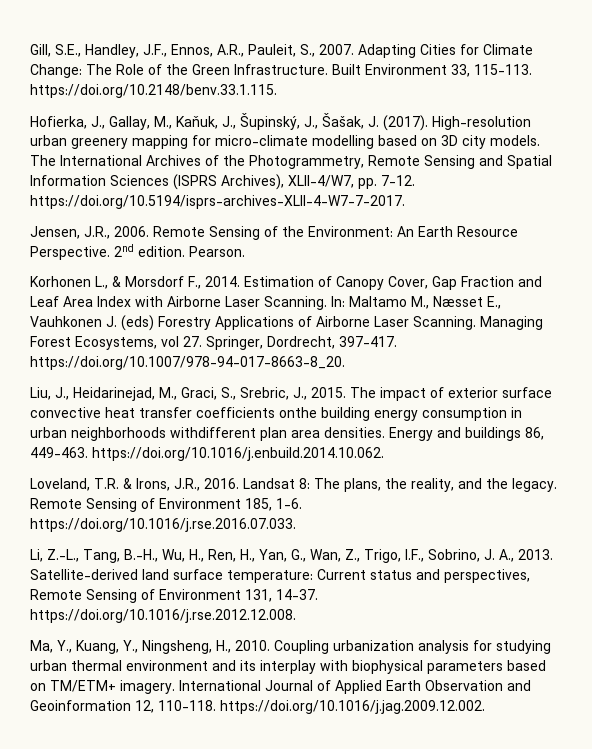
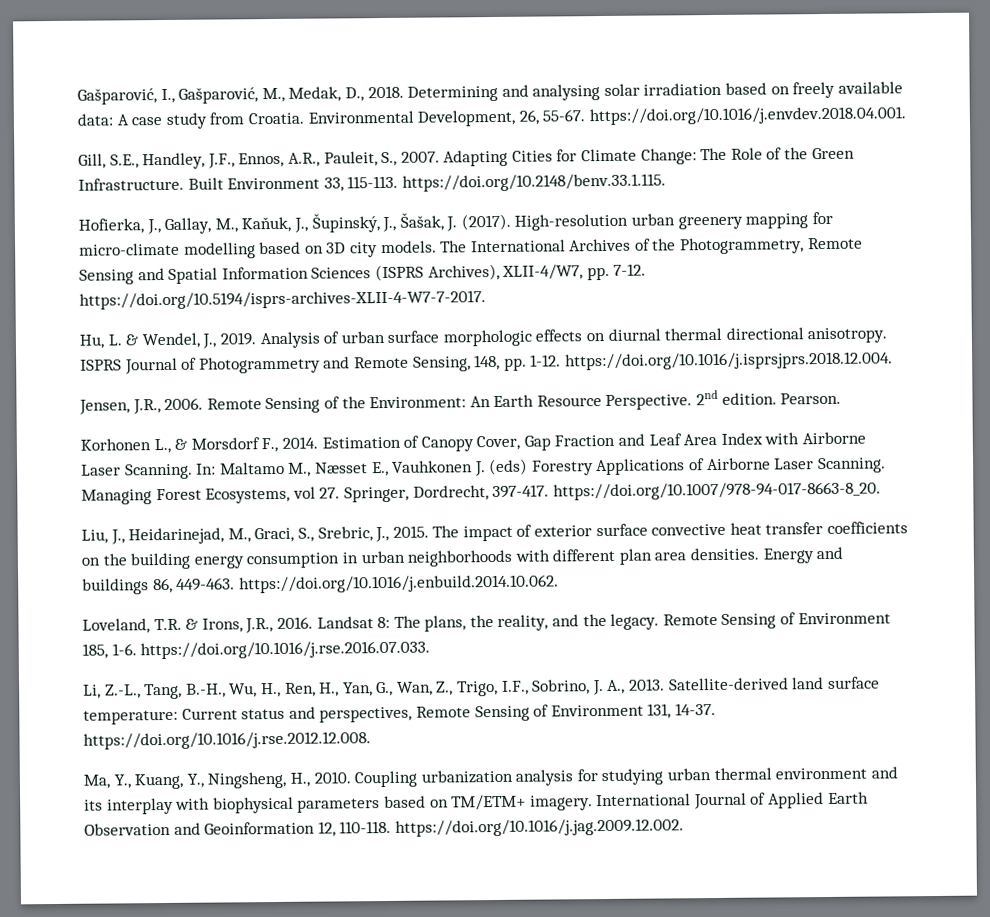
+ Gašparović, I., Gašparović, M., Medak, D., 2018. Determining and analysing solar irradiation based on freely available data: A case study from Croatia. Environmental Development, 26, 55-67. https://doi.org/10.1016/j.envdev.2018.04.001.
+ Hu, L. & Wendel, J., 2019. Analysis of urban surface morphologic effects on diurnal thermal directional anisotropy. ISPRS Journal of Photogrammetry and Remote Sensing, 148, pp. 1-12. https://doi.org/10.1016/j.isprsjprs.2018.12.004.
- The impact of exterior surface convective heat transfer coefficients onthe building energy consumption in urban neighborhoods withdifferent plan area densities.
+ The impact of exterior surface convective heat transfer coefficients on the building energy consumption in urban neighborhoods with different plan area densities.

